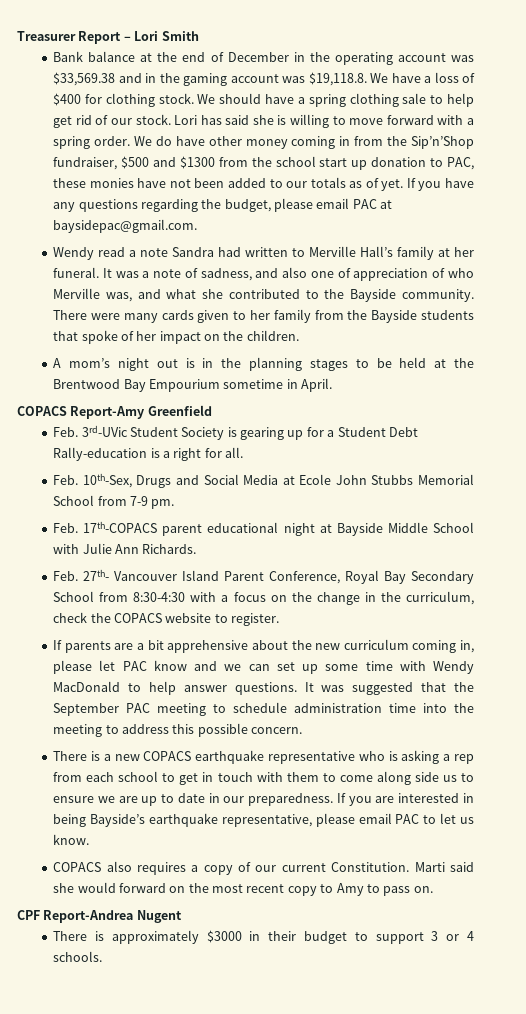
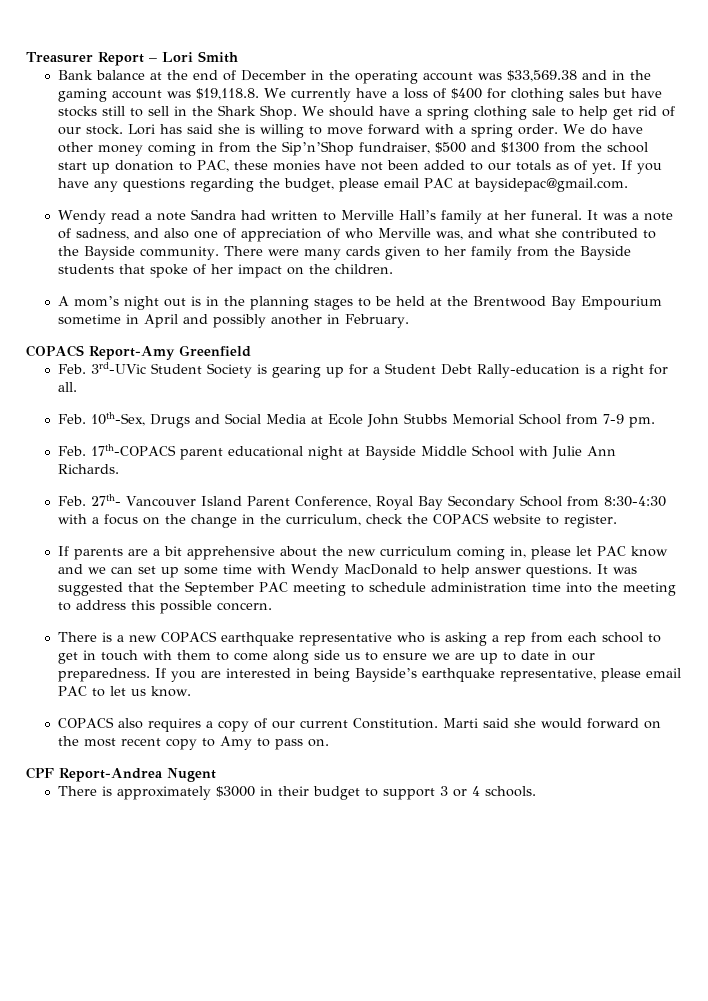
- Bank balance at the end of December in the operating account was $33,569.38 and in the gaming account was $19,118.8. We have a loss of $400 for clothing stock.
+ Bank balance at the end of December in the operating account was $33,569.38 and in the gaming account was $19,118.8. We currently have a loss of $400 for clothing sales but have stocks still to sell in the Shark Shop.
- A mom’s night out is in the planning stages to be held at the Brentwood Bay Empourium sometime in April.
+ A mom’s night out is in the planning stages to be held at the Brentwood Bay Empourium sometime in April and possibly another in February.

